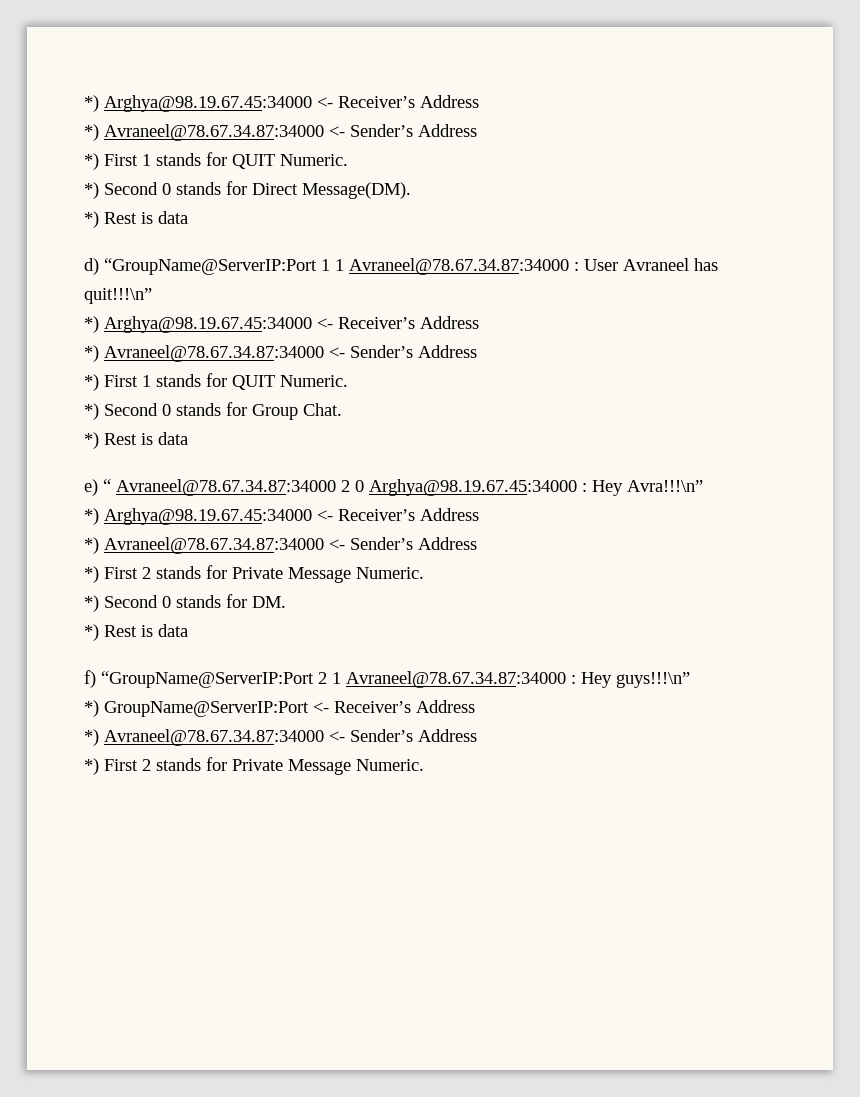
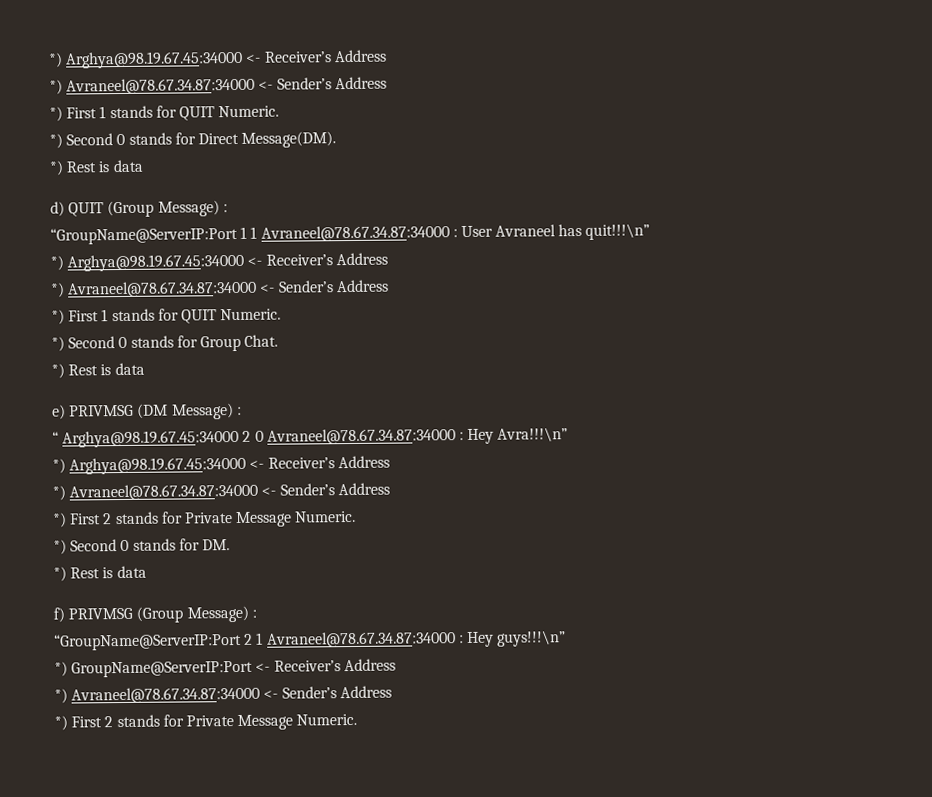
- d) “GroupName@ServerIP:Port 1 1 Avraneel@78.67.34.87:34000 : User Avraneel has quit!!!\n”
+ d) QUIT (Group Message) :
+ “GroupName@ServerIP:Port 1 1 Avraneel@78.67.34.87:34000 : User Avraneel has quit!!!\n”
- e) “ Avraneel@78.67.34.87:34000 2 0 Arghya@98.19.67.45:34000 : Hey Avra!!!\n”
+ e) PRIVMSG (DM Message) :
+ “ Arghya@98.19.67.45:34000 2 0 Avraneel@78.67.34.87:34000 : Hey Avra!!!\n”
- f) “GroupName@ServerIP:Port 2 1 Avraneel@78.67.34.87:34000 : Hey guys!!!\n”
+ f) PRIVMSG (Group Message) :
+ “GroupName@ServerIP:Port 2 1 Avraneel@78.67.34.87:34000 : Hey guys!!!\n”

